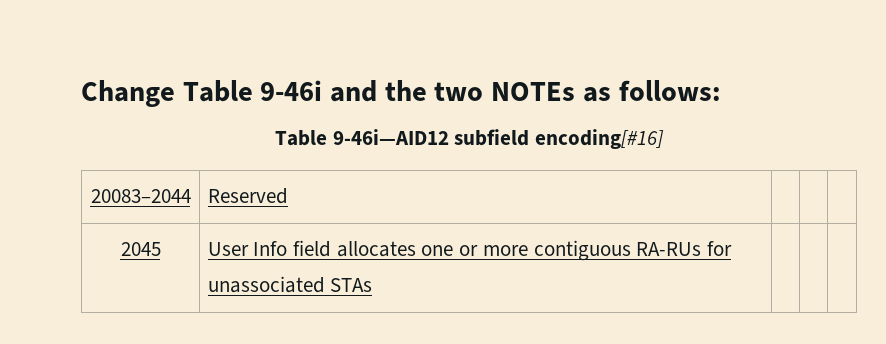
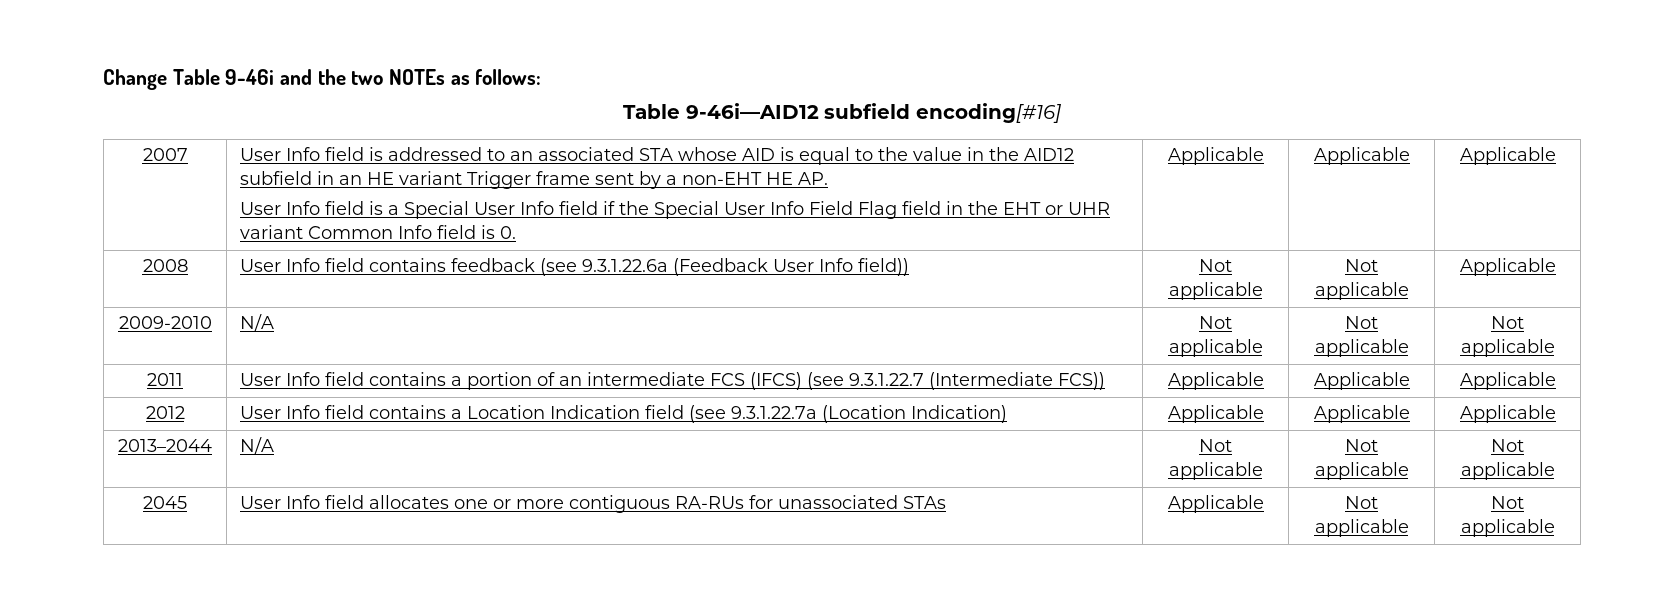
- 20083–2044 | Reserved
+ 2007 | User Info field is addressed to an associated STA whose AID is equal to the value in the AID12 subfield in an HE variant Trigger frame sent by a non-EHT HE AP.
+ User Info field is a Special User Info field if the Special User Info Field Flag field in the EHT or UHR variant Common Info field is 0. | Applicable | Applicable | Applicable
+ 2008 | User Info field contains feedback (see 9.3.1.22.6a (Feedback User Info field)) | Not applicable | Not applicable | Applicable
+ 2009-2010 | N/A | Not applicable | Not applicable | Not applicable
+ 2011 | User Info field contains a portion of an intermediate FCS (IFCS) (see 9.3.1.22.7 (Intermediate FCS)) | Applicable | Applicable | Applicable
+ 2012 | User Info field contains a Location Indication field (see 9.3.1.22.7a (Location Indication) | Applicable | Applicable | Applicable
+ 2013–2044 | N/A | Not applicable | Not applicable | Not applicable
- 2045 | User Info field allocates one or more contiguous RA-RUs for unassociated STAs | | |
+ 2045 | User Info field allocates one or more contiguous RA-RUs for unassociated STAs | Applicable | Not applicable | Not applicable

